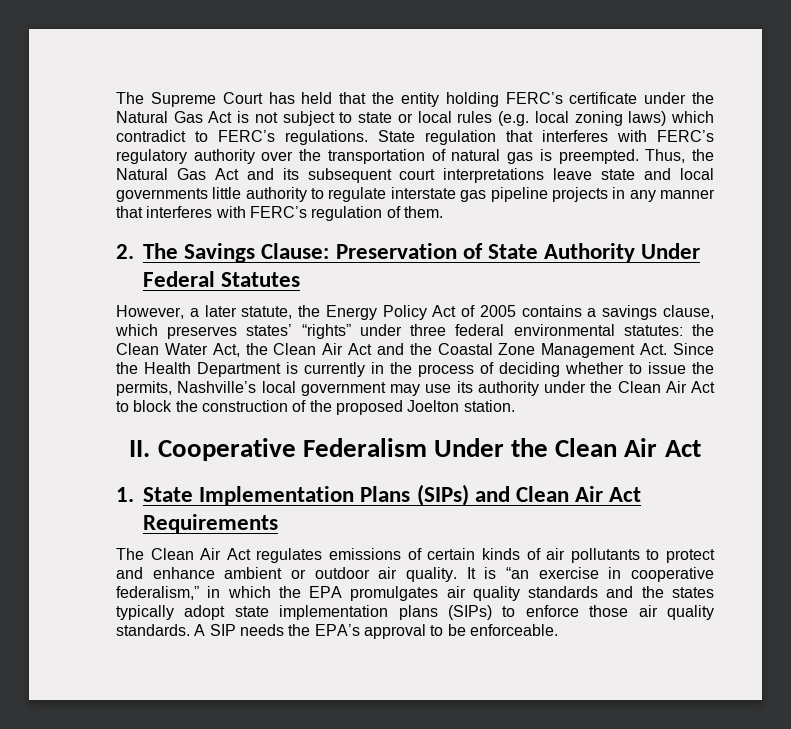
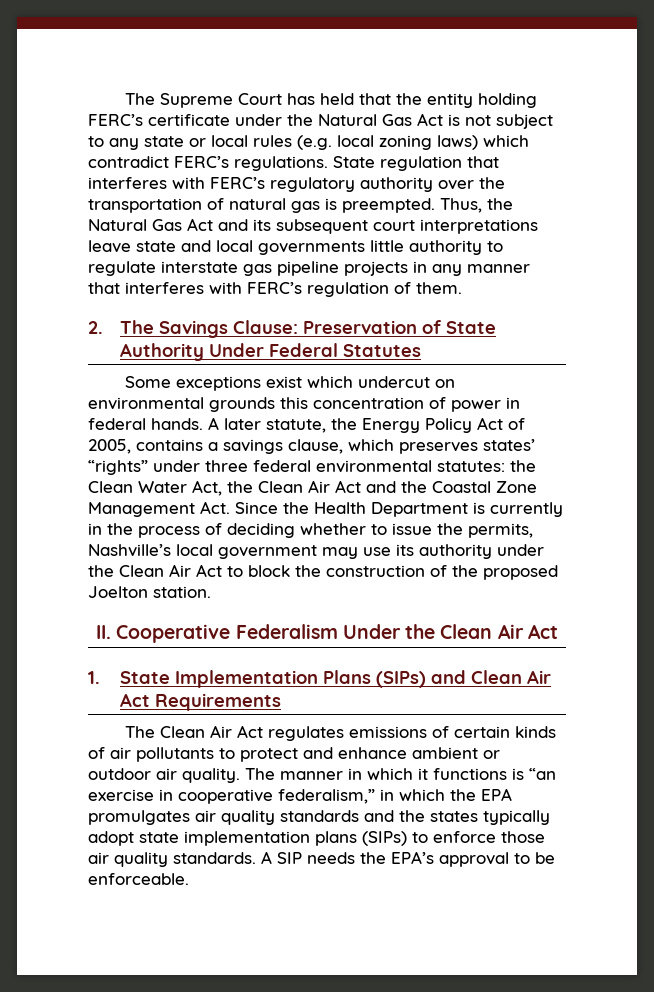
- The Supreme Court has held that the entity holding FERC’s certificate under the Natural Gas Act is not subject to state or local rules (e.g. local zoning laws) which contradict to FERC’s regulations.
+ The Supreme Court has held that the entity holding FERC’s certificate under the Natural Gas Act is not subject to any state or local rules (e.g. local zoning laws) which contradict FERC’s regulations.
- However, a later statute, the Energy Policy Act of 2005 contains a savings clause, which preserves states’ “rights” under three federal environmental statutes:
+ Some exceptions exist which undercut on environmental grounds this concentration of power in federal hands. A later statute, the Energy Policy Act of 2005, contains a savings clause, which preserves states’ “rights” under three federal environmental statutes:
- It is “an exercise in cooperative federalism,” in which the EPA promulgates air quality standards and the states typically adopt state implementation plans (SIPs) to enforce those air quality standards.
+ The manner in which it functions is “an exercise in cooperative federalism,” in which the EPA promulgates air quality standards and the states typically adopt state implementation plans (SIPs) to enforce those air quality standards.

